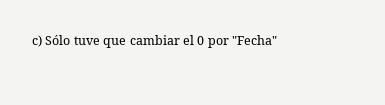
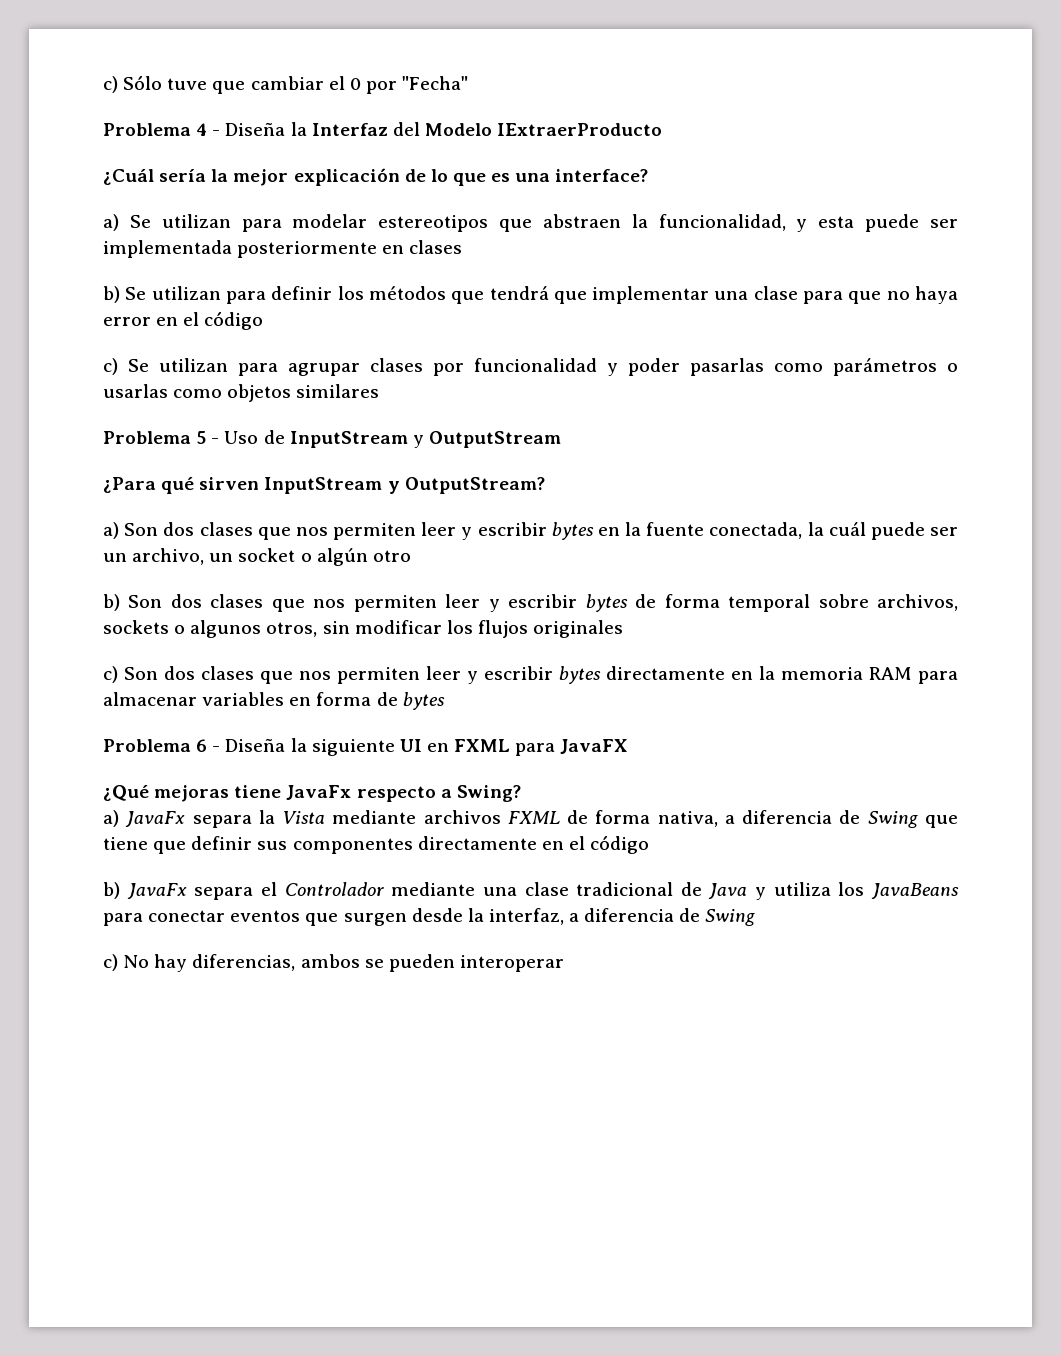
+ Problema 4 - Diseña la Interfaz del Modelo IExtraerProducto
+ ¿Cuál sería la mejor explicación de lo que es una interface?
+ a) Se utilizan para modelar estereotipos que abstraen la funcionalidad, y esta puede ser implementada posteriormente en clases
+ b) Se utilizan para definir los métodos que tendrá que implementar una clase para que no haya error en el código
+ c) Se utilizan para agrupar clases por funcionalidad y poder pasarlas como parámetros o usarlas como objetos similares
+ Problema 5 - Uso de InputStream y OutputStream
+ ¿Para qué sirven InputStream y OutputStream?
+ a) Son dos clases que nos permiten leer y escribir bytes en la fuente conectada, la cuál puede ser un archivo, un socket o algún otro
+ b) Son dos clases que nos permiten leer y escribir bytes de forma temporal sobre archivos, sockets o algunos otros, sin modificar los flujos originales
+ c) Son dos clases que nos permiten leer y escribir bytes directamente en la memoria RAM para almacenar variables en forma de bytes
+ Problema 6 - Diseña la siguiente UI en FXML para JavaFX
+ ¿Qué mejoras tiene JavaFx respecto a Swing?
+ a) JavaFx separa la Vista mediante archivos FXML de forma nativa, a diferencia de Swing que tiene que definir sus componentes directamente en el código
+ b) JavaFx separa el Controlador mediante una clase tradicional de Java y utiliza los JavaBeans para conectar eventos que surgen desde la interfaz, a diferencia de Swing
+ c) No hay diferencias, ambos se pueden interoperar

